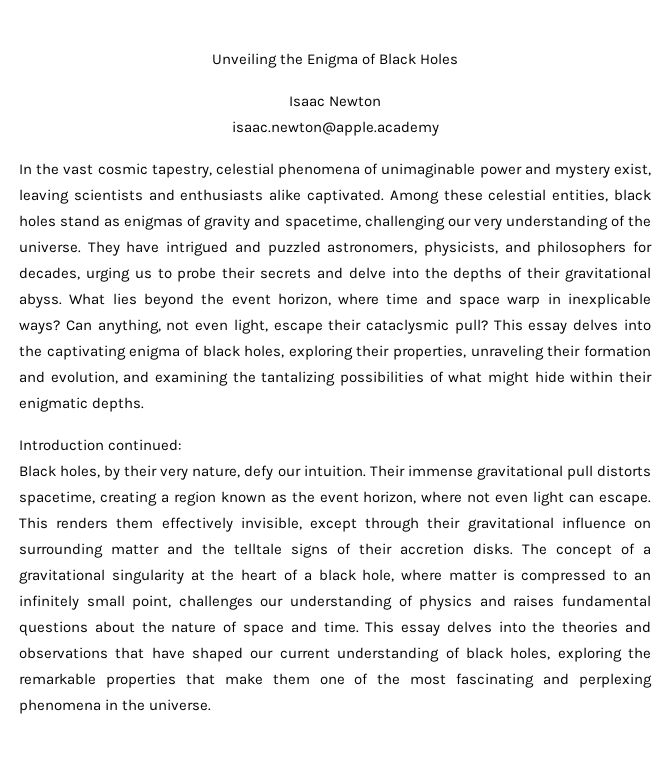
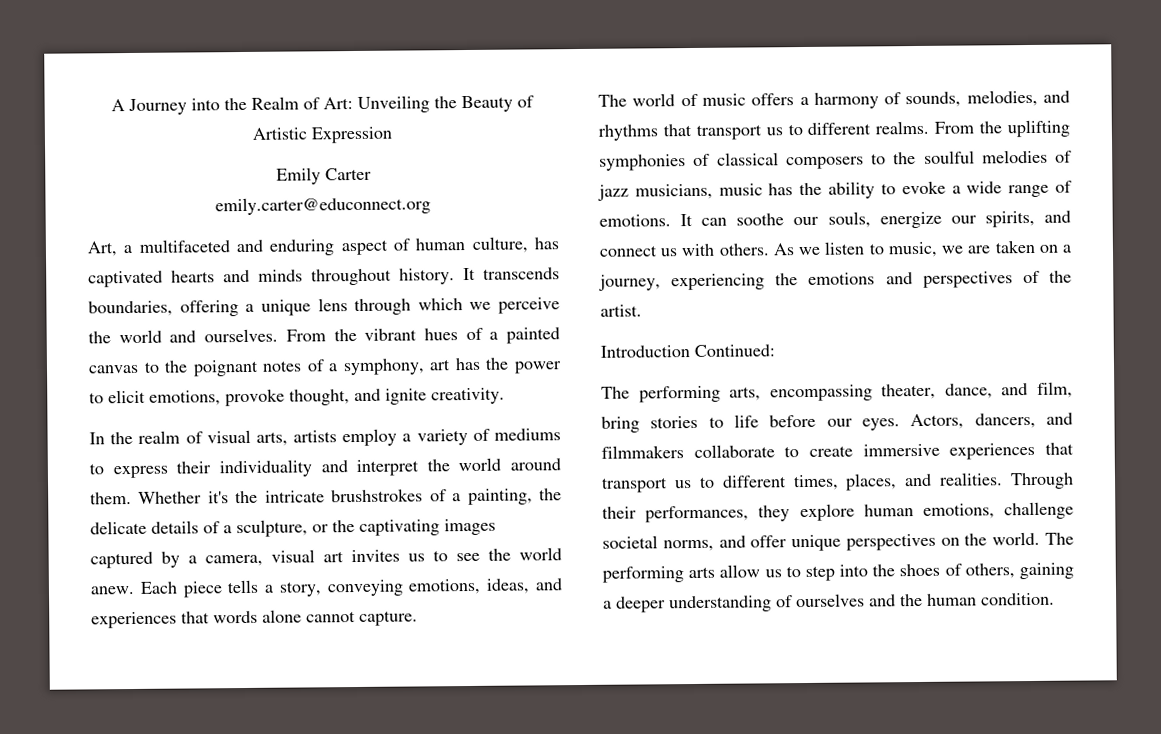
- Unveiling the Enigma of Black Holes
- Isaac Newton
- isaac.newton@apple.academy
- In the vast cosmic tapestry, celestial phenomena of unimaginable power and mystery exist, leaving scientists and enthusiasts alike captivated. Among these celestial entities, black holes stand as enigmas of gravity and spacetime, challenging our very understanding of the universe. They have intrigued and puzzled astronomers, physicists, and philosophers for decades, urging us to probe their secrets and delve into the depths of their gravitational abyss. What lies beyond the event horizon, where time and space warp in inexplicable ways? Can anything, not even light, escape their cataclysmic pull? This essay delves into the captivating enigma of black holes, exploring their properties, unraveling their formation and evolution, and examining the tantalizing possibilities of what might hide within their enigmatic depths.
- Introduction continued:
- Black holes, by their very nature, defy our intuition. Their immense gravitational pull distorts spacetime, creating a region known as the event horizon, where not even light can escape. This renders them effectively invisible, except through their gravitational influence on surrounding matter and the telltale signs of their accretion disks. The concept of a gravitational singularity at the heart of a black hole, where matter is compressed to an infinitely small point, challenges our understanding of physics and raises fundamental questions about the nature of space and time. This essay delves into the theories and observations that have shaped our current understanding of black holes, exploring the remarkable properties that make them one of the most fascinating and perplexing phenomena in the universe.
+ A Journey into the Realm of Art: Unveiling the Beauty of Artistic Expression
+ Emily Carter
+ emily.carter@educonnect.org
+ Art, a multifaceted and enduring aspect of human culture, has captivated hearts and minds throughout history. It transcends boundaries, offering a unique lens through which we perceive the world and ourselves. From the vibrant hues of a painted canvas to the poignant notes of a symphony, art has the power to elicit emotions, provoke thought, and ignite creativity.
+ In the realm of visual arts, artists employ a variety of mediums to express their individuality and interpret the world around them. Whether it's the intricate brushstrokes of a painting, the delicate details of a sculpture, or the captivating images captured by a camera, visual art invites us to see the world anew. Each piece tells a story, conveying emotions, ideas, and experiences that words alone cannot capture.
+ The world of music offers a harmony of sounds, melodies, and rhythms that transport us to different realms. From the uplifting symphonies of classical composers to the soulful melodies of jazz musicians, music has the ability to evoke a wide range of emotions. It can soothe our souls, energize our spirits, and connect us with others. As we listen to music, we are taken on a journey, experiencing the emotions and perspectives of the artist.
+ Introduction Continued:
+ The performing arts, encompassing theater, dance, and film, bring stories to life before our eyes. Actors, dancers, and filmmakers collaborate to create immersive experiences that transport us to different times, places, and realities. Through their performances, they explore human emotions, challenge societal norms, and offer unique perspectives on the world. The performing arts allow us to step into the shoes of others, gaining a deeper understanding of ourselves and the human condition.

